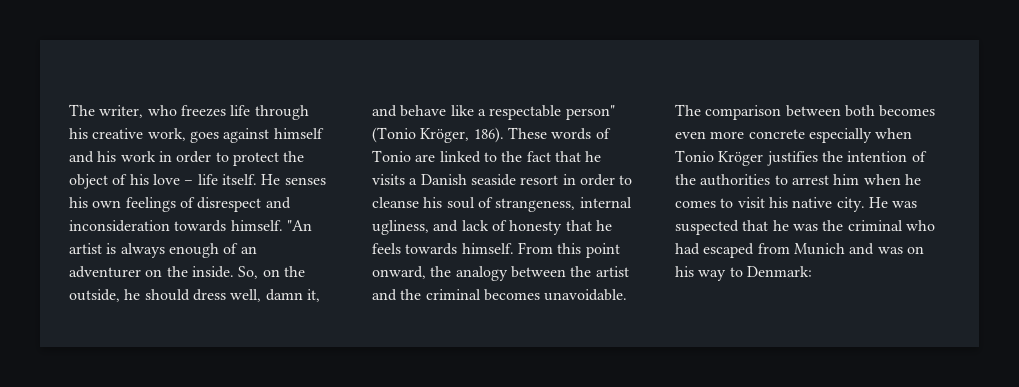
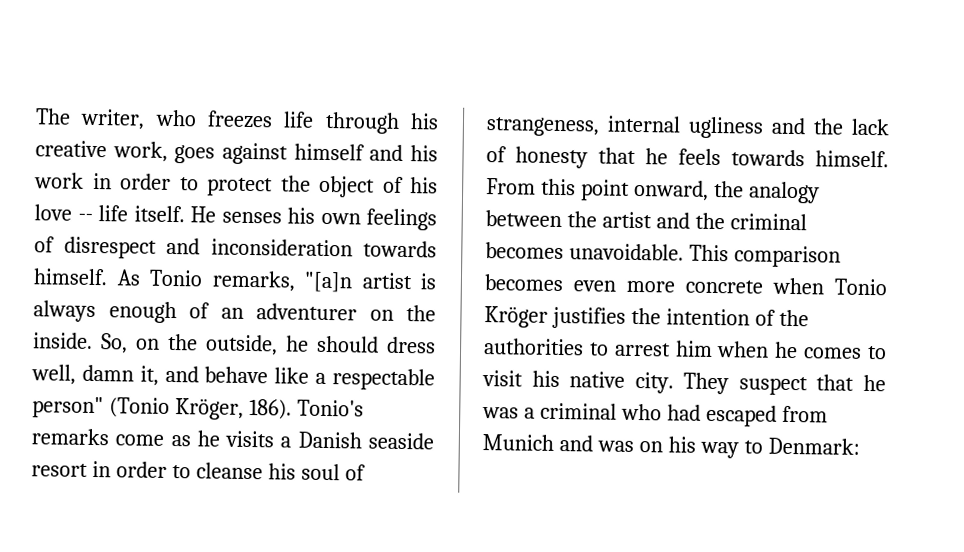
- The writer, who freezes life through his creative work, goes against himself and his work in order to protect the object of his love – life itself.
+ The writer, who freezes life through his creative work, goes against himself and his work in order to protect the object of his love -- life itself.
- "An artist is always enough of an adventurer on the inside.
+ As Tonio remarks, "[a]n artist is always enough of an adventurer on the inside.
- These words of Tonio are linked to the fact that he visits a Danish seaside resort in order to cleanse his soul of strangeness, internal ugliness, and lack of honesty that he feels towards himself.
+ Tonio's remarks come as he visits a Danish seaside resort in order to cleanse his soul of strangeness, internal ugliness and the lack of honesty that he feels towards himself.
- The comparison between both becomes even more concrete especially when Tonio Kröger justifies the intention of the authorities to arrest him when he comes to visit his native city.
+ This comparison becomes even more concrete when Tonio Kröger justifies the intention of the authorities to arrest him when he comes to visit his native city.
- He was suspected that he was the criminal who had escaped from Munich and was on his way to Denmark:
+ They suspect that he was a criminal who had escaped from Munich and was on his way to Denmark:

